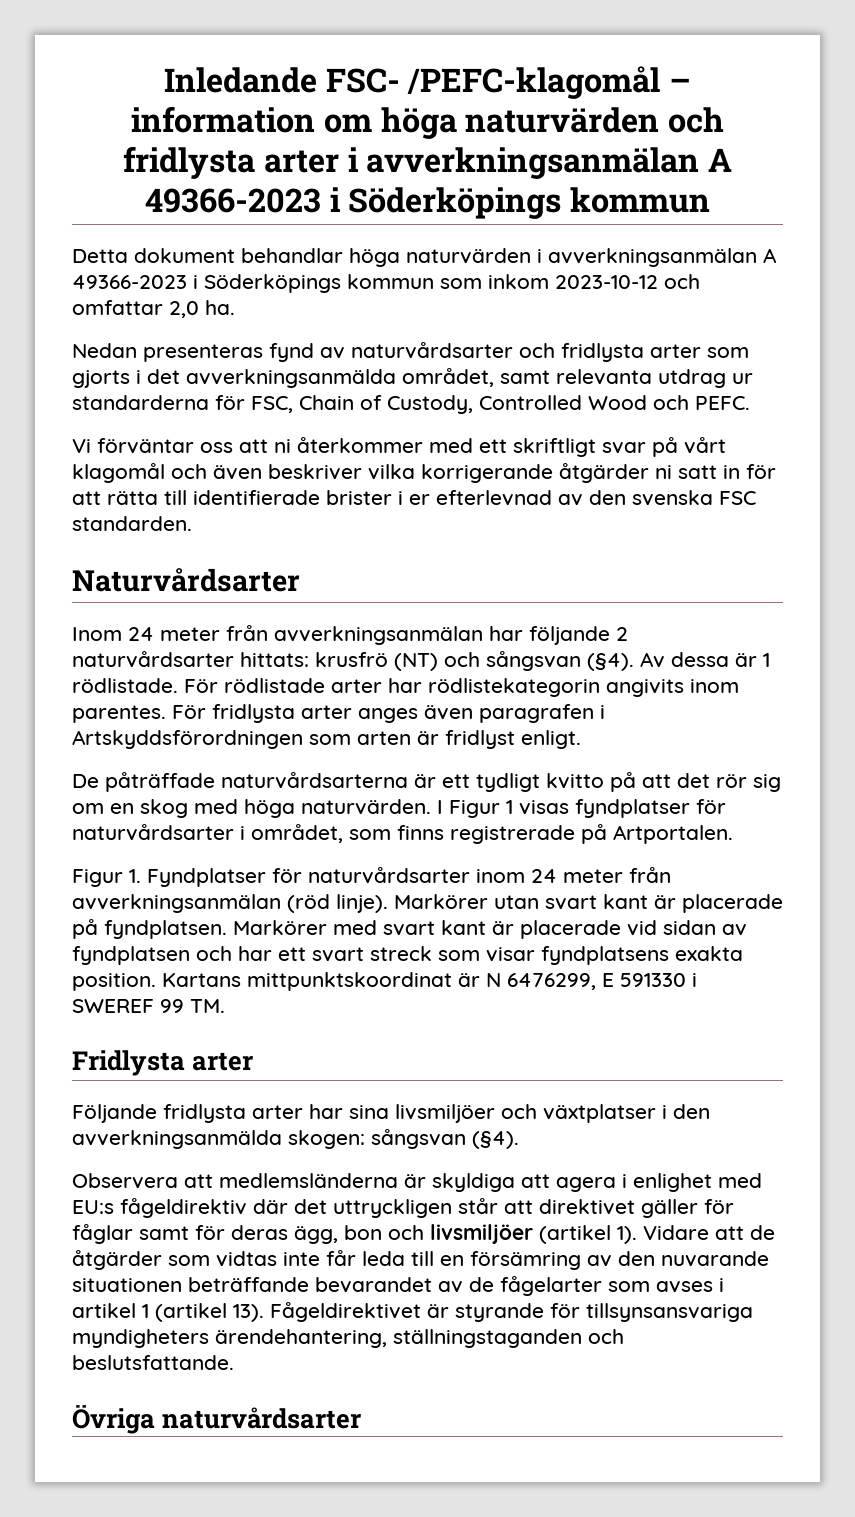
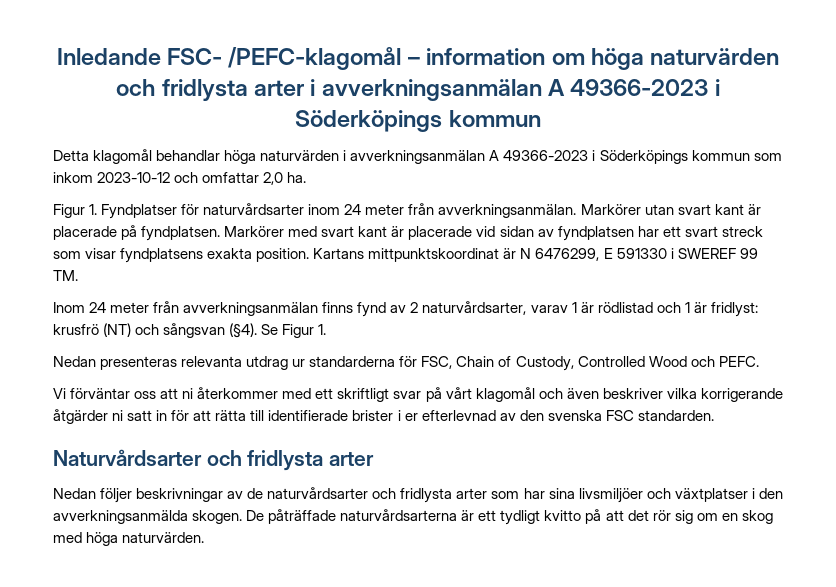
- Detta dokument behandlar höga naturvärden i avverkningsanmälan A 49366-2023 i Söderköpings kommun som inkom 2023-10-12 och omfattar 2,0 ha.
+ Detta klagomål behandlar höga naturvärden i avverkningsanmälan A 49366-2023 i Söderköpings kommun som inkom 2023-10-12 och omfattar 2,0 ha.
- Nedan presenteras fynd av naturvårdsarter och fridlysta arter som gjorts i det avverkningsanmälda området, samt relevanta utdrag ur standarderna för FSC, Chain of Custody, Controlled Wood och PEFC.
+ Figur 1. Fyndplatser för naturvårdsarter inom 24 meter från avverkningsanmälan. Markörer utan svart kant är placerade på fyndplatsen. Markörer med svart kant är placerade vid sidan av fyndplatsen har ett svart streck som visar fyndplatsens exakta position. Kartans mittpunktskoordinat är N 6476299, E 591330 i SWEREF 99 TM.
+ Inom 24 meter från avverkningsanmälan finns fynd av 2 naturvårdsarter, varav 1 är rödlistad och 1 är fridlyst: krusfrö (NT) och sångsvan (§4). Se Figur 1.
+ Nedan presenteras relevanta utdrag ur standarderna för FSC, Chain of Custody, Controlled Wood och PEFC.
- Naturvårdsarter
- Inom 24 meter från avverkningsanmälan har följande 2 naturvårdsarter hittats: krusfrö (NT) och sångsvan (§4). Av dessa är 1 rödlistade. För rödlistade arter har rödlistekategorin angivits inom parentes. För fridlysta arter anges även paragrafen i Artskyddsförordningen som arten är fridlyst enligt.
- De påträffade naturvårdsarterna är ett tydligt kvitto på att det rör sig om en skog med höga naturvärden. I Figur 1 visas fyndplatser för naturvårdsarter i området, som finns registrerade på Artportalen.
- Figur 1. Fyndplatser för naturvårdsarter inom 24 meter från avverkningsanmälan (röd linje). Markörer utan svart kant är placerade på fyndplatsen. Markörer med svart kant är placerade vid sidan av fyndplatsen och har ett svart streck som visar fyndplatsens exakta position. Kartans mittpunktskoordinat är N 6476299, E 591330 i SWEREF 99 TM.
- Fridlysta arter
- Följande fridlysta arter har sina livsmiljöer och växtplatser i den avverkningsanmälda skogen: sångsvan (§4).
- Observera att medlemsländerna är skyldiga att agera i enlighet med EU:s fågeldirektiv där det uttryckligen står att direktivet gäller för fåglar samt för deras ägg, bon och livsmiljöer (artikel 1). Vidare att de åtgärder som vidtas inte får leda till en försämring av den nuvarande situationen beträffande bevarandet av de fågelarter som avses i artikel 1 (artikel 13). Fågeldirektivet är styrande för tillsynsansvariga myndigheters ärendehantering, ställningstaganden och beslutsfattande.
- Övriga naturvårdsarter
+ Naturvårdsarter och fridlysta arter
+ Nedan följer beskrivningar av de naturvårdsarter och fridlysta arter som har sina livsmiljöer och växtplatser i den avverkningsanmälda skogen. De påträffade naturvårdsarterna är ett tydligt kvitto på att det rör sig om en skog med höga naturvärden.

